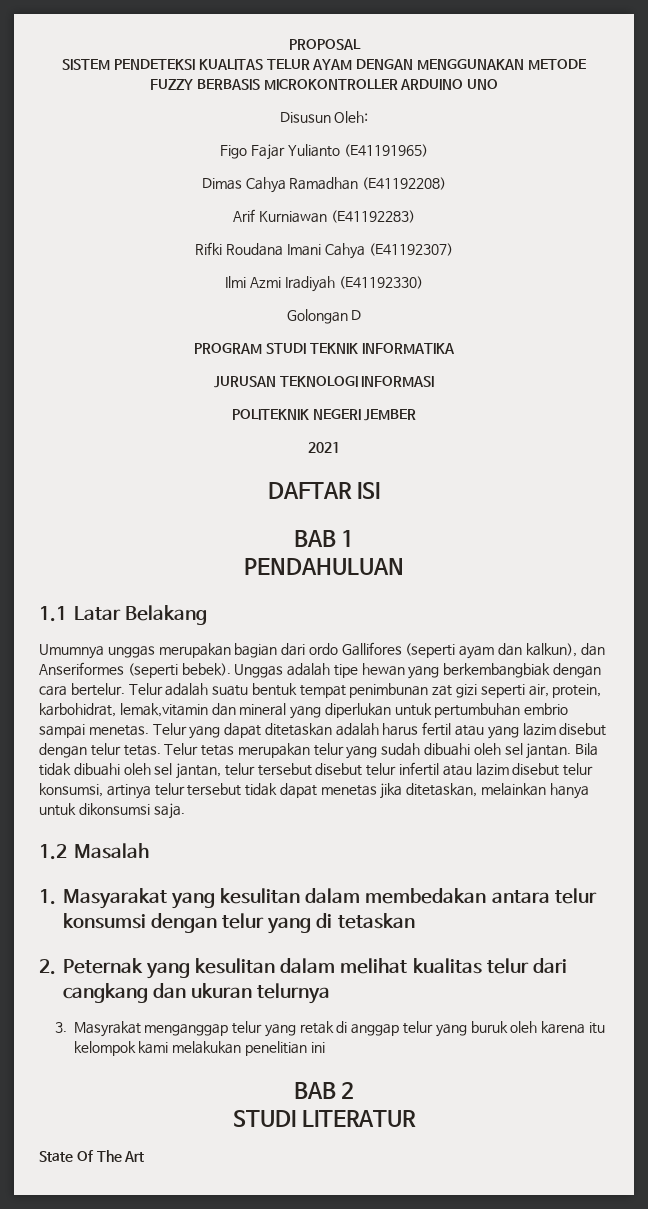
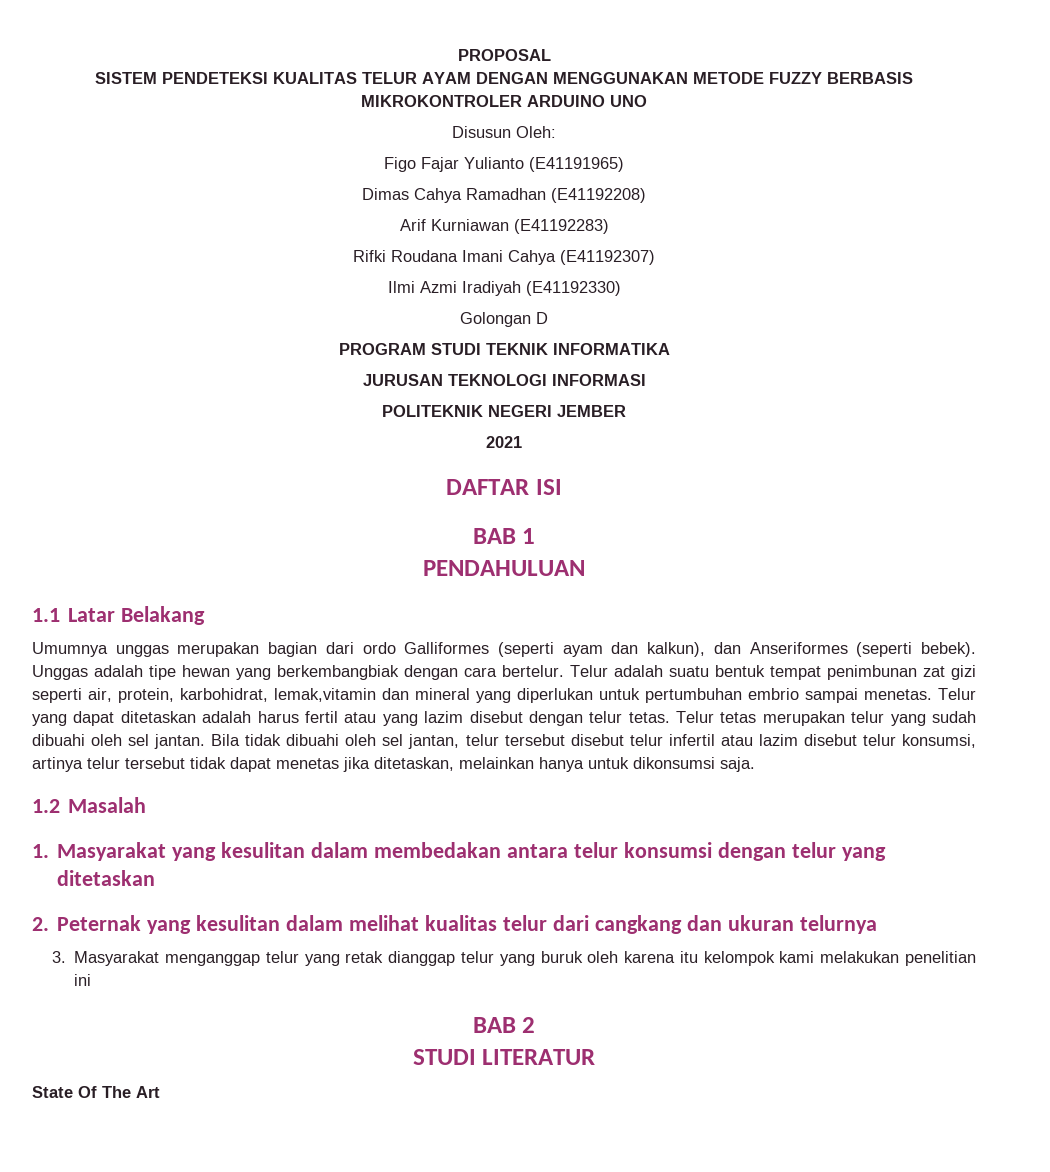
- SISTEM PENDETEKSI KUALITAS TELUR AYAM DENGAN MENGGUNAKAN METODE FUZZY BERBASIS MICROKONTROLLER ARDUINO UNO
+ SISTEM PENDETEKSI KUALITAS TELUR AYAM DENGAN MENGGUNAKAN METODE FUZZY BERBASIS MIKROKONTROLER ARDUINO UNO
- Umumnya unggas merupakan bagian dari ordo Gallifores (seperti ayam dan kalkun), dan Anseriformes (seperti bebek).
+ Umumnya unggas merupakan bagian dari ordo Galliformes (seperti ayam dan kalkun), dan Anseriformes (seperti bebek).
- 1. Masyarakat yang kesulitan dalam membedakan antara telur konsumsi dengan telur yang di tetaskan
+ 1. Masyarakat yang kesulitan dalam membedakan antara telur konsumsi dengan telur yang ditetaskan
- 3. Masyrakat menganggap telur yang retak di anggap telur yang buruk oleh karena itu kelompok kami melakukan penelitian ini
+ 3. Masyarakat menganggap telur yang retak dianggap telur yang buruk oleh karena itu kelompok kami melakukan penelitian ini

